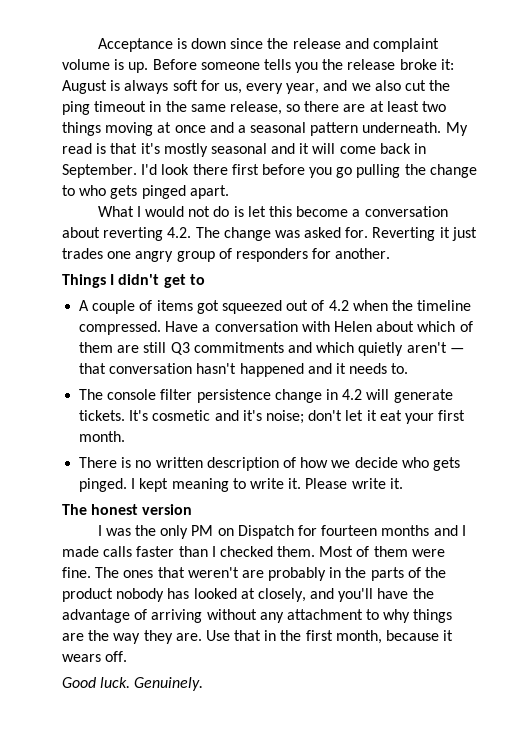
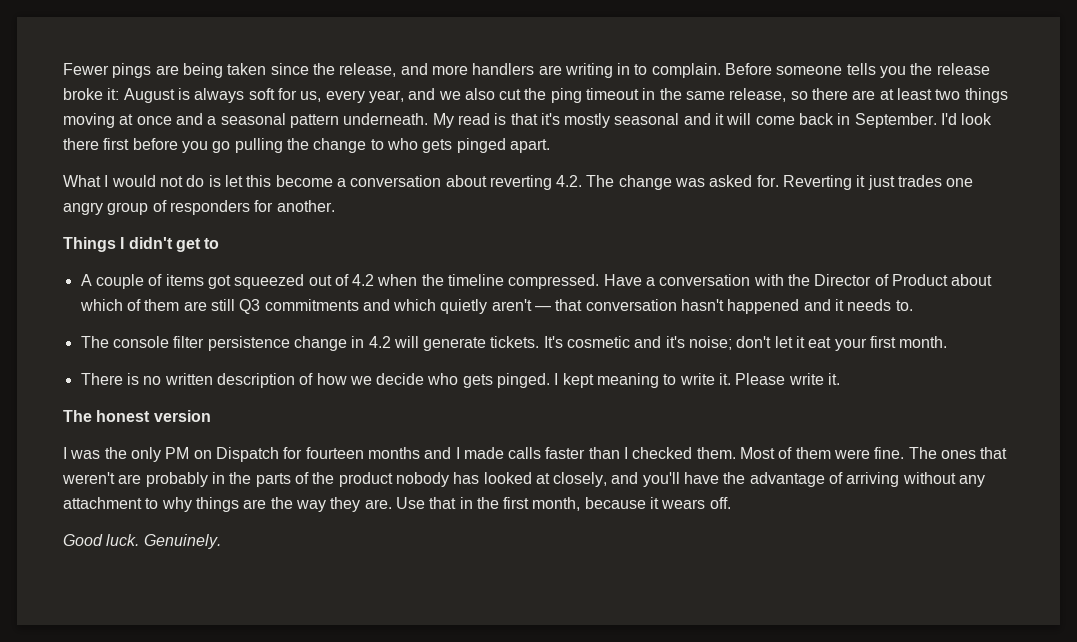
- Acceptance is down since the release and complaint volume is up.
+ Fewer pings are being taken since the release, and more handlers are writing in to complain.
- Have a conversation with Helen about which of them are still Q3 commitments and which quietly aren't — that conversation hasn't happened and it needs to.
+ Have a conversation with the Director of Product about which of them are still Q3 commitments and which quietly aren't — that conversation hasn't happened and it needs to.

